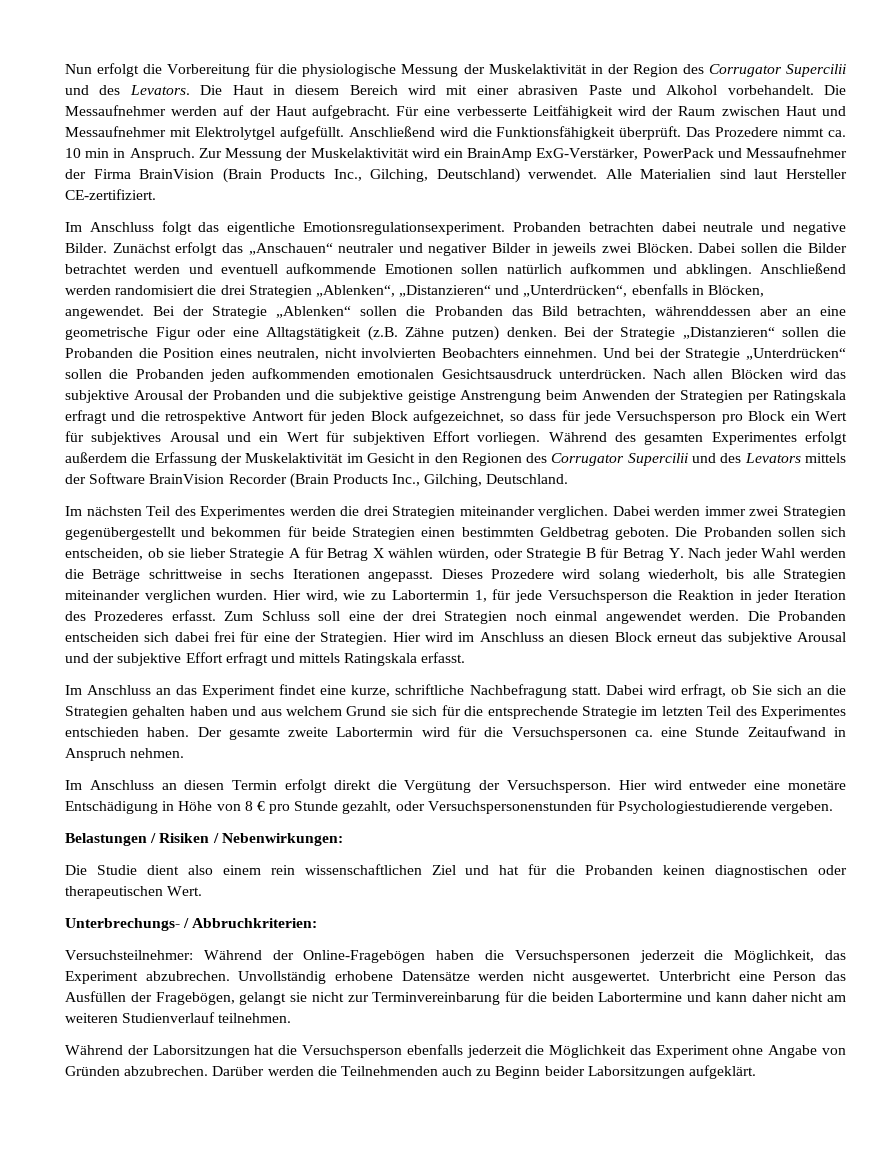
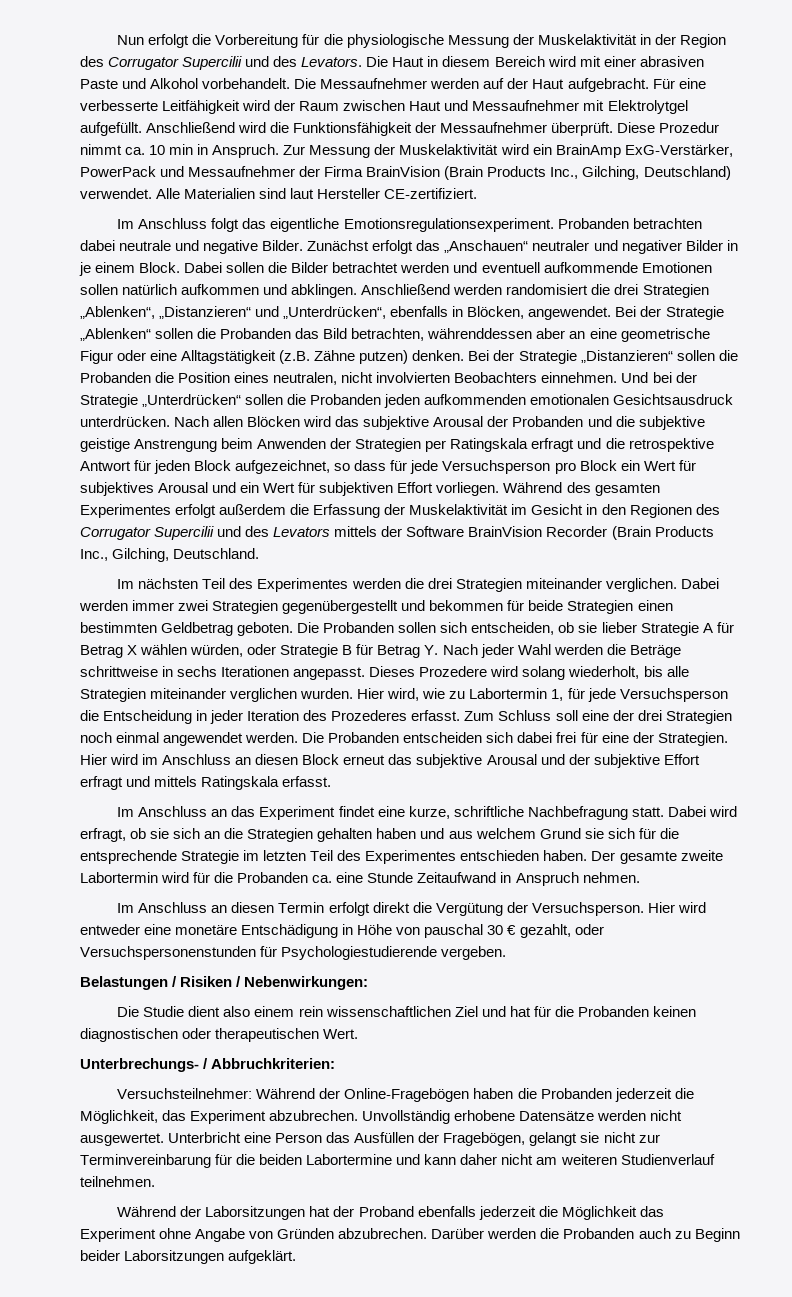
- Anschließend wird die Funktionsfähigkeit überprüft. Das Prozedere nimmt ca. 10 min in Anspruch.
+ Anschließend wird die Funktionsfähigkeit der Messaufnehmer überprüft. Diese Prozedur nimmt ca. 10 min in Anspruch.
- Zunächst erfolgt das „Anschauen“ neutraler und negativer Bilder in jeweils zwei Blöcken.
+ Zunächst erfolgt das „Anschauen“ neutraler und negativer Bilder in je einem Block.
- Hier wird, wie zu Labortermin 1, für jede Versuchsperson die Reaktion in jeder Iteration des Prozederes erfasst.
+ Hier wird, wie zu Labortermin 1, für jede Versuchsperson die Entscheidung in jeder Iteration des Prozederes erfasst.
- Dabei wird erfragt, ob Sie sich an die Strategien gehalten haben und aus welchem Grund sie sich für die entsprechende Strategie im letzten Teil des Experimentes entschieden haben.
+ Dabei wird erfragt, ob sie sich an die Strategien gehalten haben und aus welchem Grund sie sich für die entsprechende Strategie im letzten Teil des Experimentes entschieden haben.
- Der gesamte zweite Labortermin wird für die Versuchspersonen ca. eine Stunde Zeitaufwand in Anspruch nehmen.
+ Der gesamte zweite Labortermin wird für die Probanden ca. eine Stunde Zeitaufwand in Anspruch nehmen.
- Hier wird entweder eine monetäre Entschädigung in Höhe von 8 € pro Stunde gezahlt, oder Versuchspersonenstunden für Psychologiestudierende vergeben.
+ Hier wird entweder eine monetäre Entschädigung in Höhe von pauschal 30 € gezahlt, oder Versuchspersonenstunden für Psychologiestudierende vergeben.
- Versuchsteilnehmer: Während der Online-Fragebögen haben die Versuchspersonen jederzeit die Möglichkeit, das Experiment abzubrechen.
+ Versuchsteilnehmer: Während der Online-Fragebögen haben die Probanden jederzeit die Möglichkeit, das Experiment abzubrechen.
- Während der Laborsitzungen hat die Versuchsperson ebenfalls jederzeit die Möglichkeit das Experiment ohne Angabe von Gründen abzubrechen.
+ Während der Laborsitzungen hat der Proband ebenfalls jederzeit die Möglichkeit das Experiment ohne Angabe von Gründen abzubrechen.
- Darüber werden die Teilnehmenden auch zu Beginn beider Laborsitzungen aufgeklärt.
+ Darüber werden die Probanden auch zu Beginn beider Laborsitzungen aufgeklärt.

